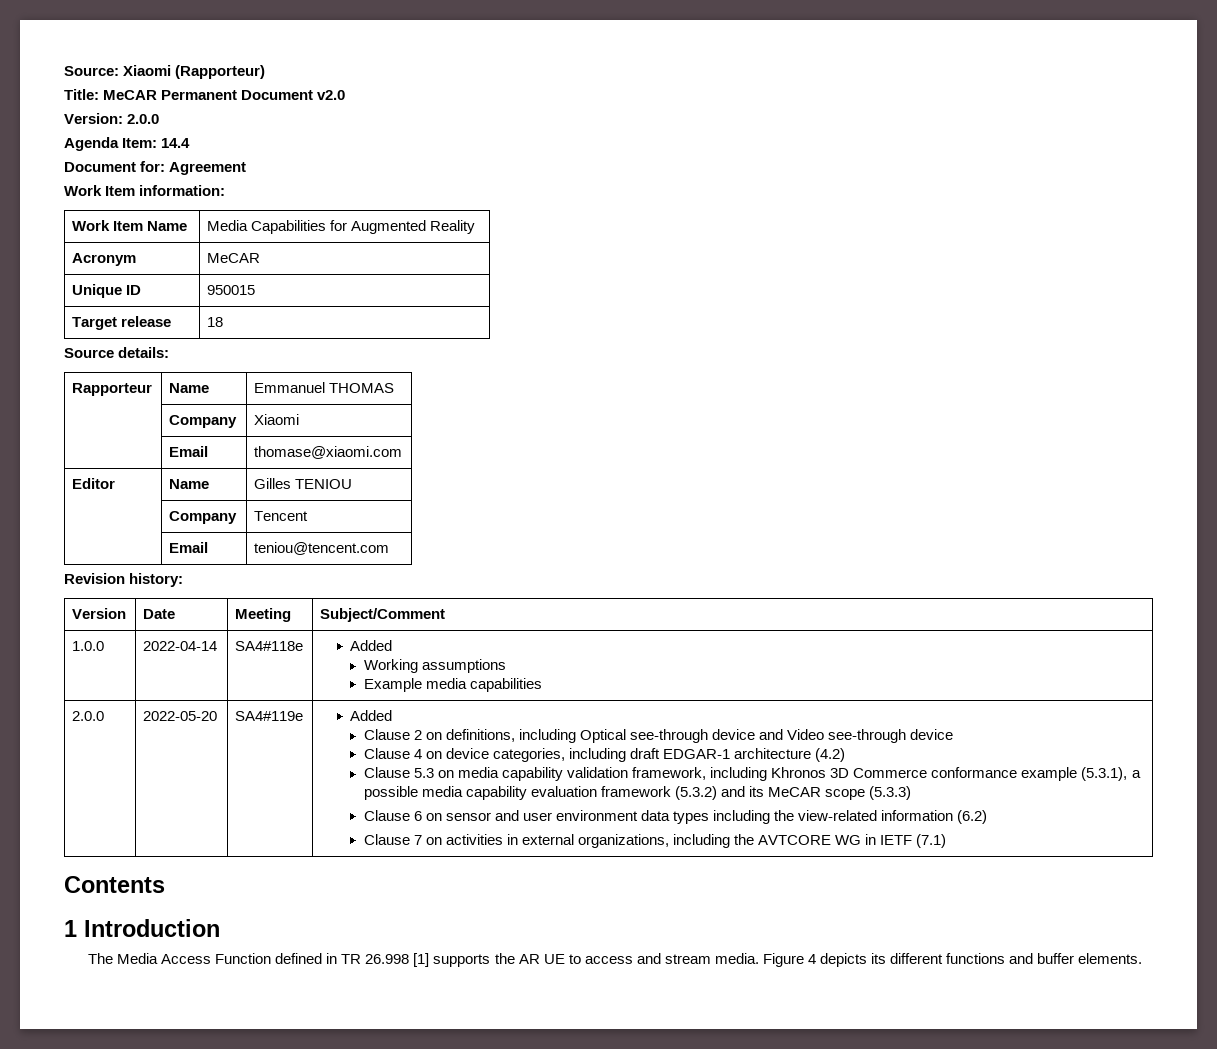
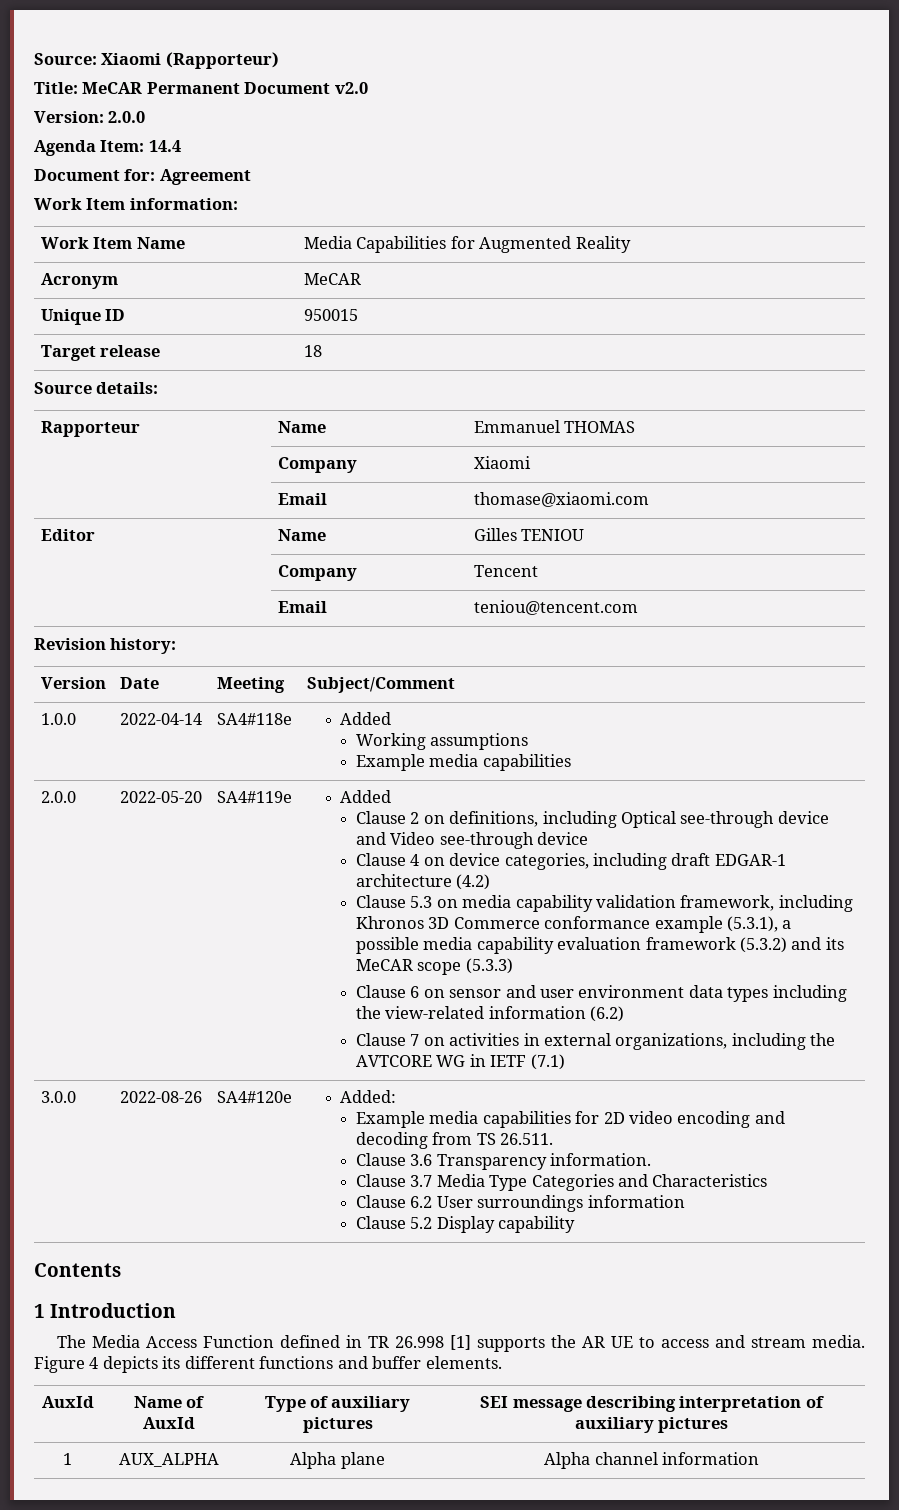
+ 3.0.0 | 2022-08-26 | SA4#120e | Added:
+ Example media capabilities for 2D video encoding and decoding from TS 26.511.
+ Clause 3.6 Transparency information.
+ Clause 3.7 Media Type Categories and Characteristics
+ Clause 6.2 User surroundings information
+ Clause 5.2 Display capability
+ AuxId | Name of AuxId | Type of auxiliary pictures | SEI message describing interpretation of auxiliary pictures
+ 1 | AUX_ALPHA | Alpha plane | Alpha channel information

